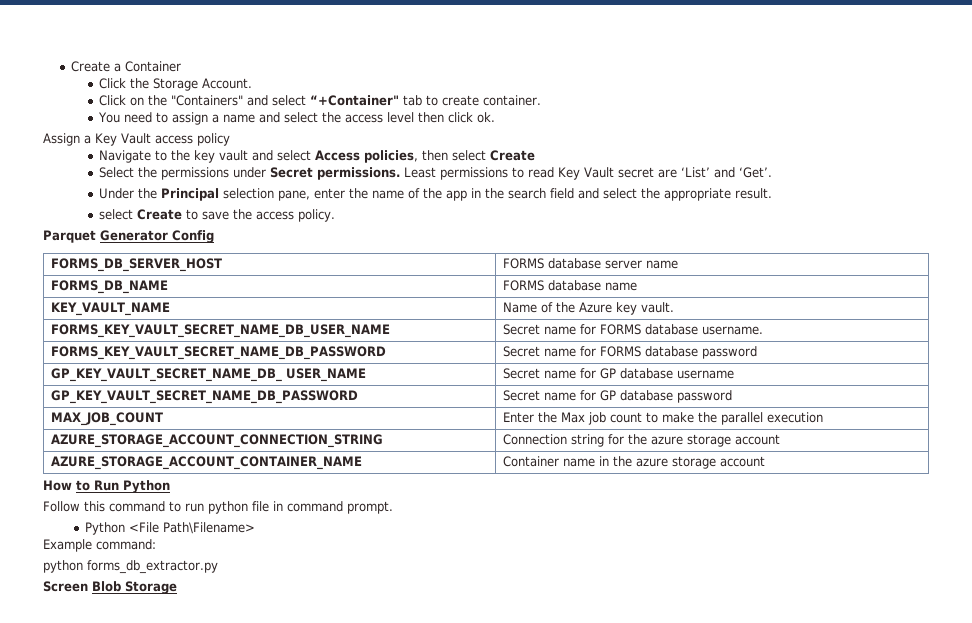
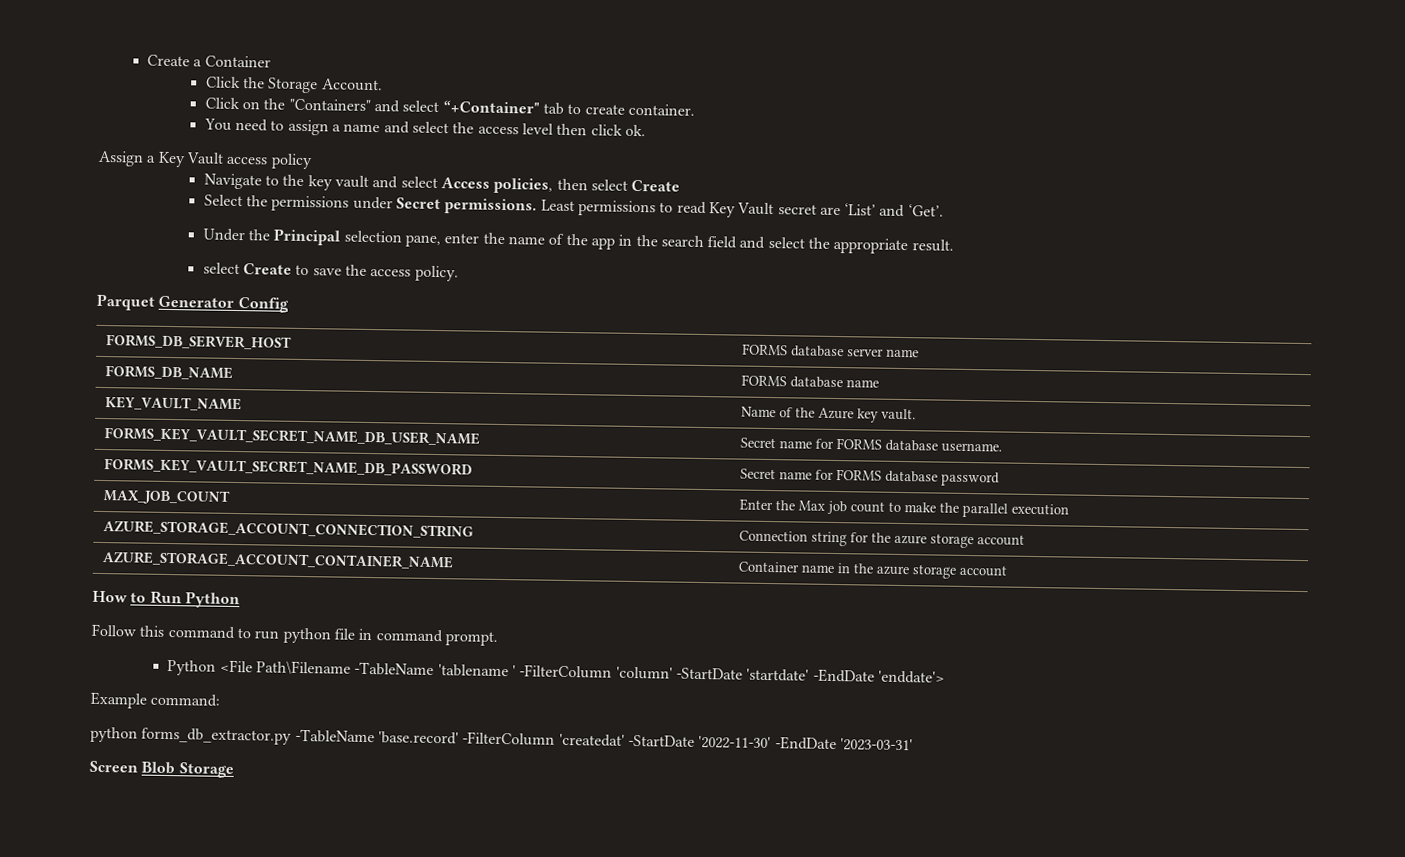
- GP_KEY_VAULT_SECRET_NAME_DB_ USER_NAME | Secret name for GP database username
- GP_KEY_VAULT_SECRET_NAME_DB_PASSWORD | Secret name for GP database password
- Python <File Path\Filename>
+ Python <File Path\Filename -TableName 'tablename ' -FilterColumn 'column' -StartDate 'startdate' -EndDate 'enddate'>
  Example command:
- python forms_db_extractor.py
+ python forms_db_extractor.py -TableName 'base.record' -FilterColumn 'createdat' -StartDate '2022-11-30' -EndDate '2023-03-31'

